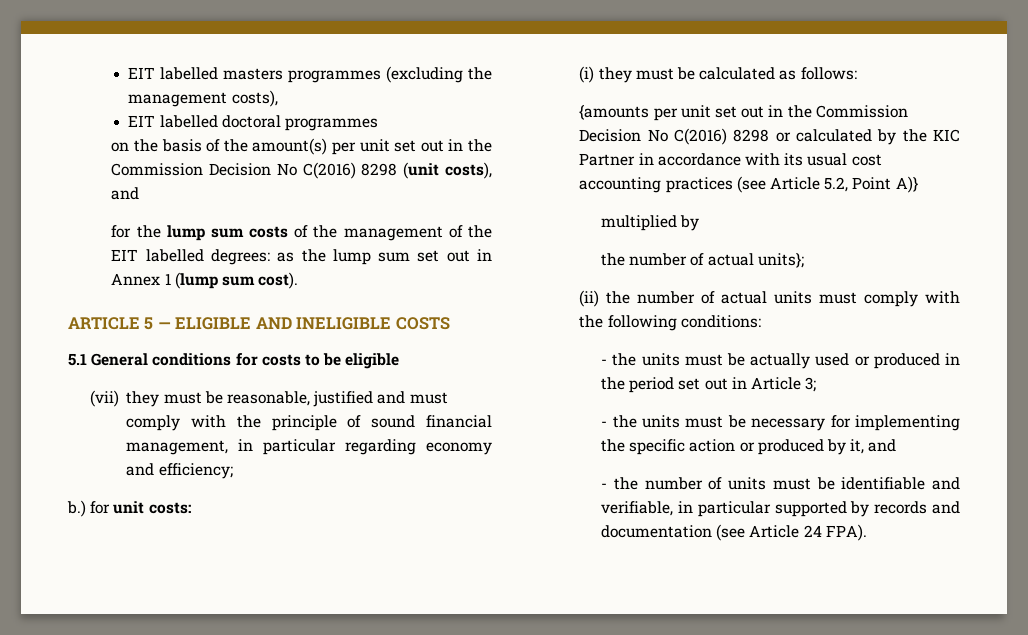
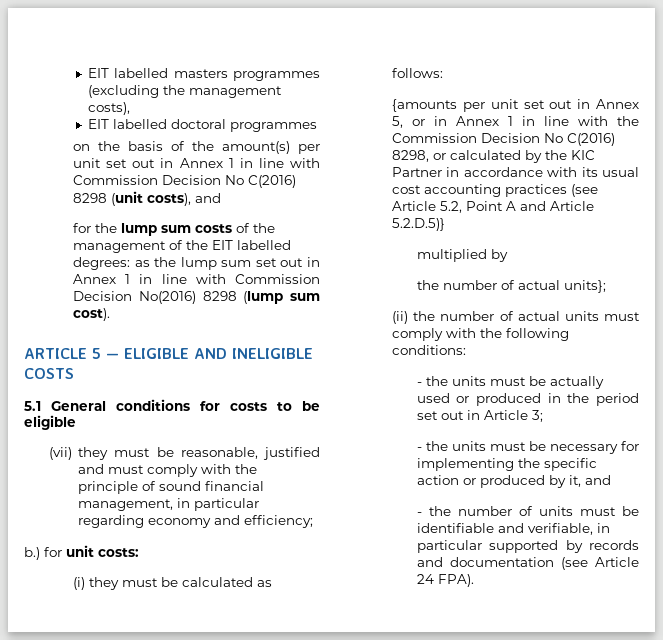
- on the basis of the amount(s) per unit set out in the Commission Decision No C(2016) 8298 (unit costs), and
+ on the basis of the amount(s) per unit set out in Annex 1 in line with Commission Decision No C(2016) 8298 (unit costs), and
- for the lump sum costs of the management of the EIT labelled degrees: as the lump sum set out in Annex 1 (lump sum cost).
+ for the lump sum costs of the management of the EIT labelled degrees: as the lump sum set out in Annex 1 in line with Commission Decision No(2016) 8298 (lump sum cost).
- {amounts per unit set out in the Commission Decision No C(2016) 8298 or calculated by the KIC Partner in accordance with its usual cost accounting practices (see Article 5.2, Point A)}
+ {amounts per unit set out in Annex 5, or in Annex 1 in line with the Commission Decision No C(2016) 8298, or calculated by the KIC Partner in accordance with its usual cost accounting practices (see Article 5.2, Point A and Article 5.2.D.5)}

